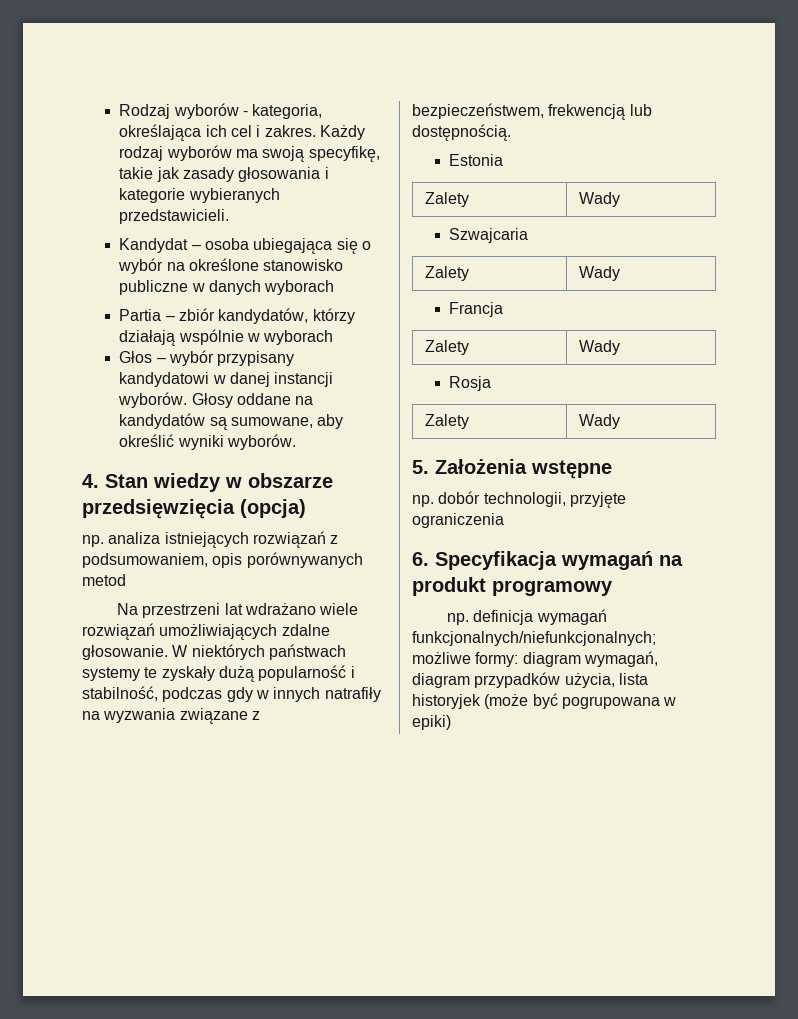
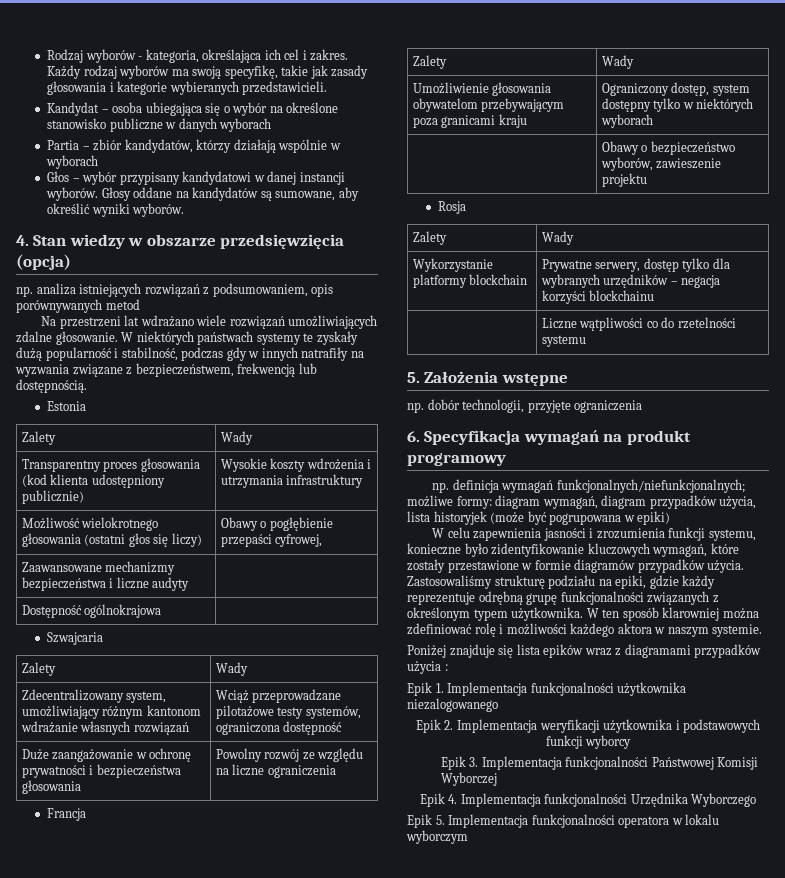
+ Transparentny proces głosowania (kod klienta udostępniony publicznie) | Wysokie koszty wdrożenia i utrzymania infrastruktury
+ Możliwość wielokrotnego głosowania (ostatni głos się liczy) | Obawy o pogłębienie przepaści cyfrowej,
+ Zaawansowane mechanizmy bezpieczeństwa i liczne audyty |
+ Dostępność ogólnokrajowa |
  Szwajcaria
  Zalety | Wady
+ Zdecentralizowany system, umożliwiający różnym kantonom wdrażanie własnych rozwiązań | Wciąż przeprowadzane pilotażowe testy systemów, ograniczona dostępność
+ Duże zaangażowanie w ochronę prywatności i bezpieczeństwa głosowania | Powolny rozwój ze względu na liczne ograniczenia
  Francja
  Zalety | Wady
+ Umożliwienie głosowania obywatelom przebywającym poza granicami kraju | Ograniczony dostęp, system dostępny tylko w niektórych wyborach
+ | Obawy o bezpieczeństwo wyborów, zawieszenie projektu
  Rosja
  Zalety | Wady
+ Wykorzystanie platformy blockchain | Prywatne serwery, dostęp tylko dla wybranych urzędników – negacja korzyści blockchainu
+ | Liczne wątpliwości co do rzetelności systemu
+ W celu zapewnienia jasności i zrozumienia funkcji systemu, konieczne było zidentyfikowanie kluczowych wymagań, które zostały przestawione w formie diagramów przypadków użycia. Zastosowaliśmy strukturę podziału na epiki, gdzie każdy reprezentuje odrębną grupę funkcjonalności związanych z określonym typem użytkownika. W ten sposób klarowniej można zdefiniować rolę i możliwości każdego aktora w naszym systemie.
+ Poniżej znajduje się lista epików wraz z diagramami przypadków użycia :
+ Epik 1. Implementacja funkcjonalności użytkownika niezalogowanego
+ Epik 2. Implementacja weryfikacji użytkownika i podstawowych funkcji wyborcy
+ Epik 3. Implementacja funkcjonalności Państwowej Komisji Wyborczej
+ Epik 4. Implementacja funkcjonalności Urzędnika Wyborczego
+ Epik 5. Implementacja funkcjonalności operatora w lokalu wyborczym

